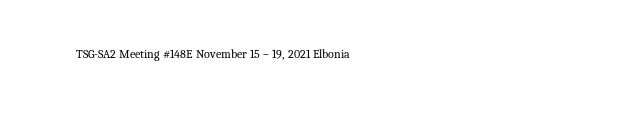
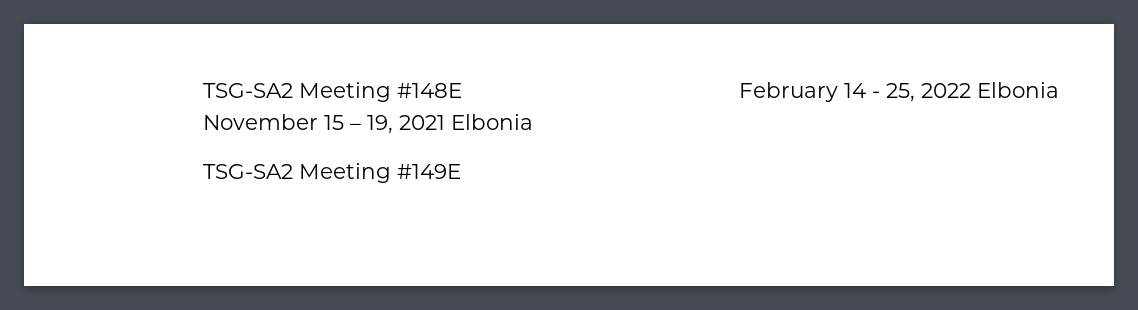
+ TSG-SA2 Meeting #149E February 14 - 25, 2022 Elbonia

